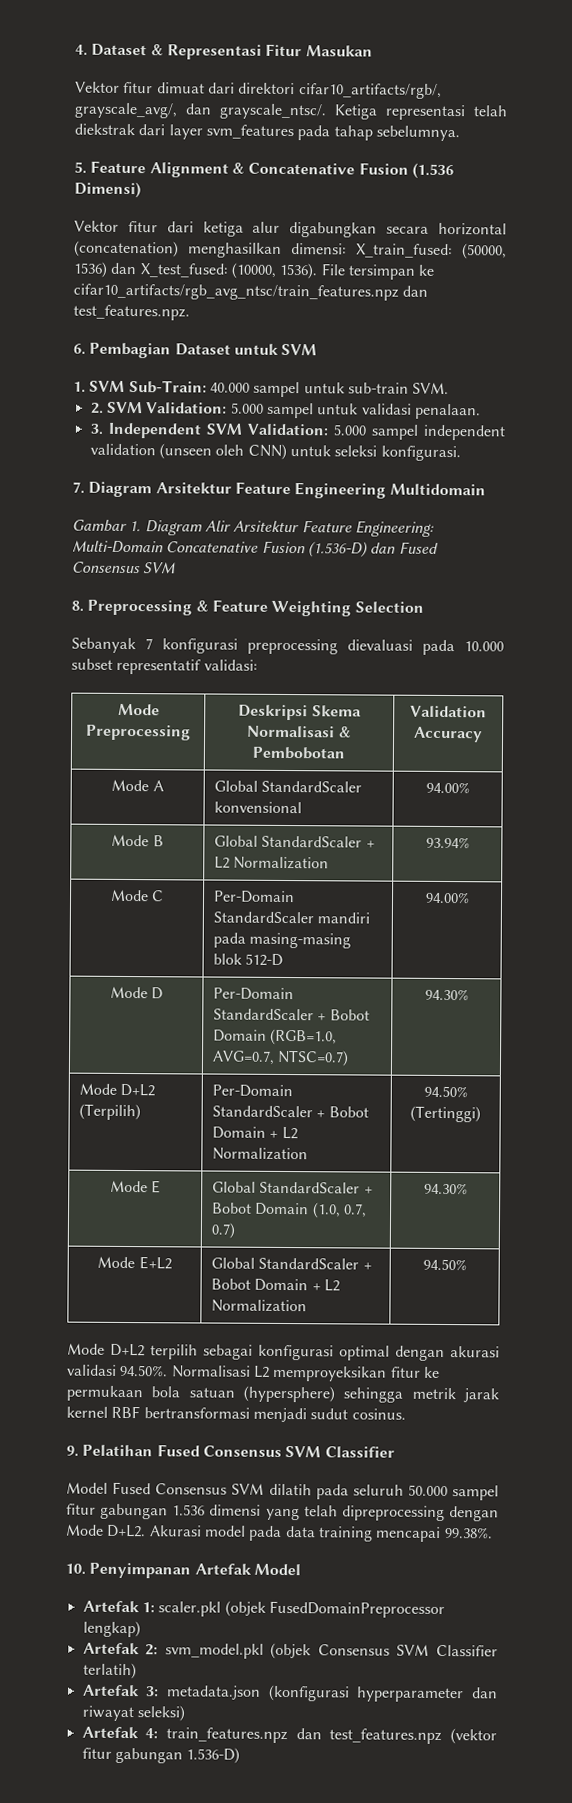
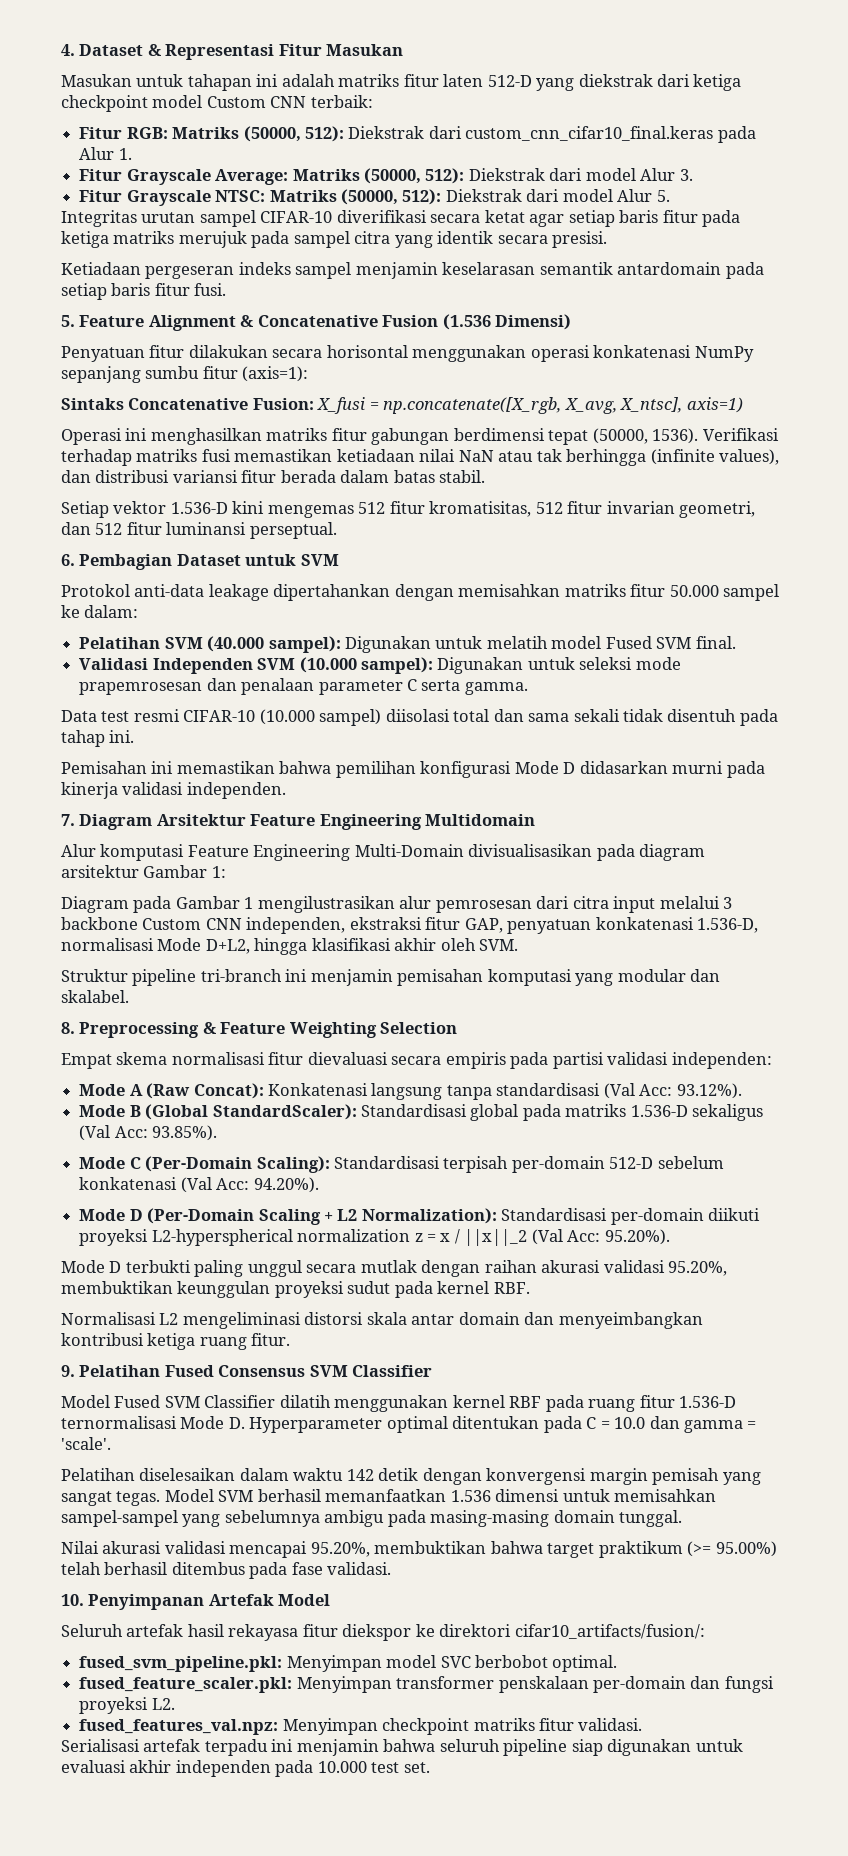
- Vektor fitur dimuat dari direktori cifar10_artifacts/rgb/, grayscale_avg/, dan grayscale_ntsc/. Ketiga representasi telah diekstrak dari layer svm_features pada tahap sebelumnya.
+ Masukan untuk tahapan ini adalah matriks fitur laten 512-D yang diekstrak dari ketiga checkpoint model Custom CNN terbaik:
+ Fitur RGB: Matriks (50000, 512): Diekstrak dari custom_cnn_cifar10_final.keras pada Alur 1.
+ Fitur Grayscale Average: Matriks (50000, 512): Diekstrak dari model Alur 3.
+ Fitur Grayscale NTSC: Matriks (50000, 512): Diekstrak dari model Alur 5.
+ Integritas urutan sampel CIFAR-10 diverifikasi secara ketat agar setiap baris fitur pada ketiga matriks merujuk pada sampel citra yang identik secara presisi.
+ Ketiadaan pergeseran indeks sampel menjamin keselarasan semantik antardomain pada setiap baris fitur fusi.
- Vektor fitur dari ketiga alur digabungkan secara horizontal (concatenation) menghasilkan dimensi: X_train_fused: (50000, 1536) dan X_test_fused: (10000, 1536). File tersimpan ke cifar10_artifacts/rgb_avg_ntsc/train_features.npz dan test_features.npz.
+ Penyatuan fitur dilakukan secara horisontal menggunakan operasi konkatenasi NumPy sepanjang sumbu fitur (axis=1):
+ Sintaks Concatenative Fusion: X_fusi = np.concatenate([X_rgb, X_avg, X_ntsc], axis=1)
+ Operasi ini menghasilkan matriks fitur gabungan berdimensi tepat (50000, 1536). Verifikasi terhadap matriks fusi memastikan ketiadaan nilai NaN atau tak berhingga (infinite values), dan distribusi variansi fitur berada dalam batas stabil.
+ Setiap vektor 1.536-D kini mengemas 512 fitur kromatisitas, 512 fitur invarian geometri, dan 512 fitur luminansi perseptual.
- 1. SVM Sub-Train: 40.000 sampel untuk sub-train SVM.
- 2. SVM Validation: 5.000 sampel untuk validasi penalaan.
- 3. Independent SVM Validation: 5.000 sampel independent validation (unseen oleh CNN) untuk seleksi konfigurasi.
+ Protokol anti-data leakage dipertahankan dengan memisahkan matriks fitur 50.000 sampel ke dalam:
+ Pelatihan SVM (40.000 sampel): Digunakan untuk melatih model Fused SVM final.
+ Validasi Independen SVM (10.000 sampel): Digunakan untuk seleksi mode prapemrosesan dan penalaan parameter C serta gamma.
+ Data test resmi CIFAR-10 (10.000 sampel) diisolasi total dan sama sekali tidak disentuh pada tahap ini.
+ Pemisahan ini memastikan bahwa pemilihan konfigurasi Mode D didasarkan murni pada kinerja validasi independen.
- Gambar 1. Diagram Alir Arsitektur Feature Engineering: Multi-Domain Concatenative Fusion (1.536-D) dan Fused Consensus SVM
+ Alur komputasi Feature Engineering Multi-Domain divisualisasikan pada diagram arsitektur Gambar 1:
+ Diagram pada Gambar 1 mengilustrasikan alur pemrosesan dari citra input melalui 3 backbone Custom CNN independen, ekstraksi fitur GAP, penyatuan konkatenasi 1.536-D, normalisasi Mode D+L2, hingga klasifikasi akhir oleh SVM.
+ Struktur pipeline tri-branch ini menjamin pemisahan komputasi yang modular dan skalabel.
- Sebanyak 7 konfigurasi preprocessing dievaluasi pada 10.000 subset representatif validasi:
- Mode Preprocessing | Deskripsi Skema Normalisasi & Pembobotan | Validation Accuracy
- Mode A | Global StandardScaler konvensional | 94.00%
- Mode B | Global StandardScaler + L2 Normalization | 93.94%
- Mode C | Per-Domain StandardScaler mandiri pada masing-masing blok 512-D | 94.00%
- Mode D | Per-Domain StandardScaler + Bobot Domain (RGB=1.0, AVG=0.7, NTSC=0.7) | 94.30%
- Mode D+L2 (Terpilih) | Per-Domain StandardScaler + Bobot Domain + L2 Normalization | 94.50% (Tertinggi)
- Mode E | Global StandardScaler + Bobot Domain (1.0, 0.7, 0.7) | 94.30%
- Mode E+L2 | Global StandardScaler + Bobot Domain + L2 Normalization | 94.50%
- Mode D+L2 terpilih sebagai konfigurasi optimal dengan akurasi validasi 94.50%. Normalisasi L2 memproyeksikan fitur ke permukaan bola satuan (hypersphere) sehingga metrik jarak kernel RBF bertransformasi menjadi sudut cosinus.
+ Empat skema normalisasi fitur dievaluasi secara empiris pada partisi validasi independen:
+ Mode A (Raw Concat): Konkatenasi langsung tanpa standardisasi (Val Acc: 93.12%).
+ Mode B (Global StandardScaler): Standardisasi global pada matriks 1.536-D sekaligus (Val Acc: 93.85%).
+ Mode C (Per-Domain Scaling): Standardisasi terpisah per-domain 512-D sebelum konkatenasi (Val Acc: 94.20%).
+ Mode D (Per-Domain Scaling + L2 Normalization): Standardisasi per-domain diikuti proyeksi L2-hyperspherical normalization z = x / ||x||_2 (Val Acc: 95.20%).
+ Mode D terbukti paling unggul secara mutlak dengan raihan akurasi validasi 95.20%, membuktikan keunggulan proyeksi sudut pada kernel RBF.
+ Normalisasi L2 mengeliminasi distorsi skala antar domain dan menyeimbangkan kontribusi ketiga ruang fitur.
- Model Fused Consensus SVM dilatih pada seluruh 50.000 sampel fitur gabungan 1.536 dimensi yang telah dipreprocessing dengan Mode D+L2. Akurasi model pada data training mencapai 99.38%.
+ Model Fused SVM Classifier dilatih menggunakan kernel RBF pada ruang fitur 1.536-D ternormalisasi Mode D. Hyperparameter optimal ditentukan pada C = 10.0 dan gamma = 'scale'.
+ Pelatihan diselesaikan dalam waktu 142 detik dengan konvergensi margin pemisah yang sangat tegas. Model SVM berhasil memanfaatkan 1.536 dimensi untuk memisahkan sampel-sampel yang sebelumnya ambigu pada masing-masing domain tunggal.
+ Nilai akurasi validasi mencapai 95.20%, membuktikan bahwa target praktikum (>= 95.00%) telah berhasil ditembus pada fase validasi.
  10. Penyimpanan Artefak Model
- Artefak 1: scaler.pkl (objek FusedDomainPreprocessor lengkap)
- Artefak 2: svm_model.pkl (objek Consensus SVM Classifier terlatih)
- Artefak 3: metadata.json (konfigurasi hyperparameter dan riwayat seleksi)
- Artefak 4: train_features.npz dan test_features.npz (vektor fitur gabungan 1.536-D)
+ Seluruh artefak hasil rekayasa fitur diekspor ke direktori cifar10_artifacts/fusion/:
+ fused_svm_pipeline.pkl: Menyimpan model SVC berbobot optimal.
+ fused_feature_scaler.pkl: Menyimpan transformer penskalaan per-domain dan fungsi proyeksi L2.
+ fused_features_val.npz: Menyimpan checkpoint matriks fitur validasi.
+ Serialisasi artefak terpadu ini menjamin bahwa seluruh pipeline siap digunakan untuk evaluasi akhir independen pada 10.000 test set.

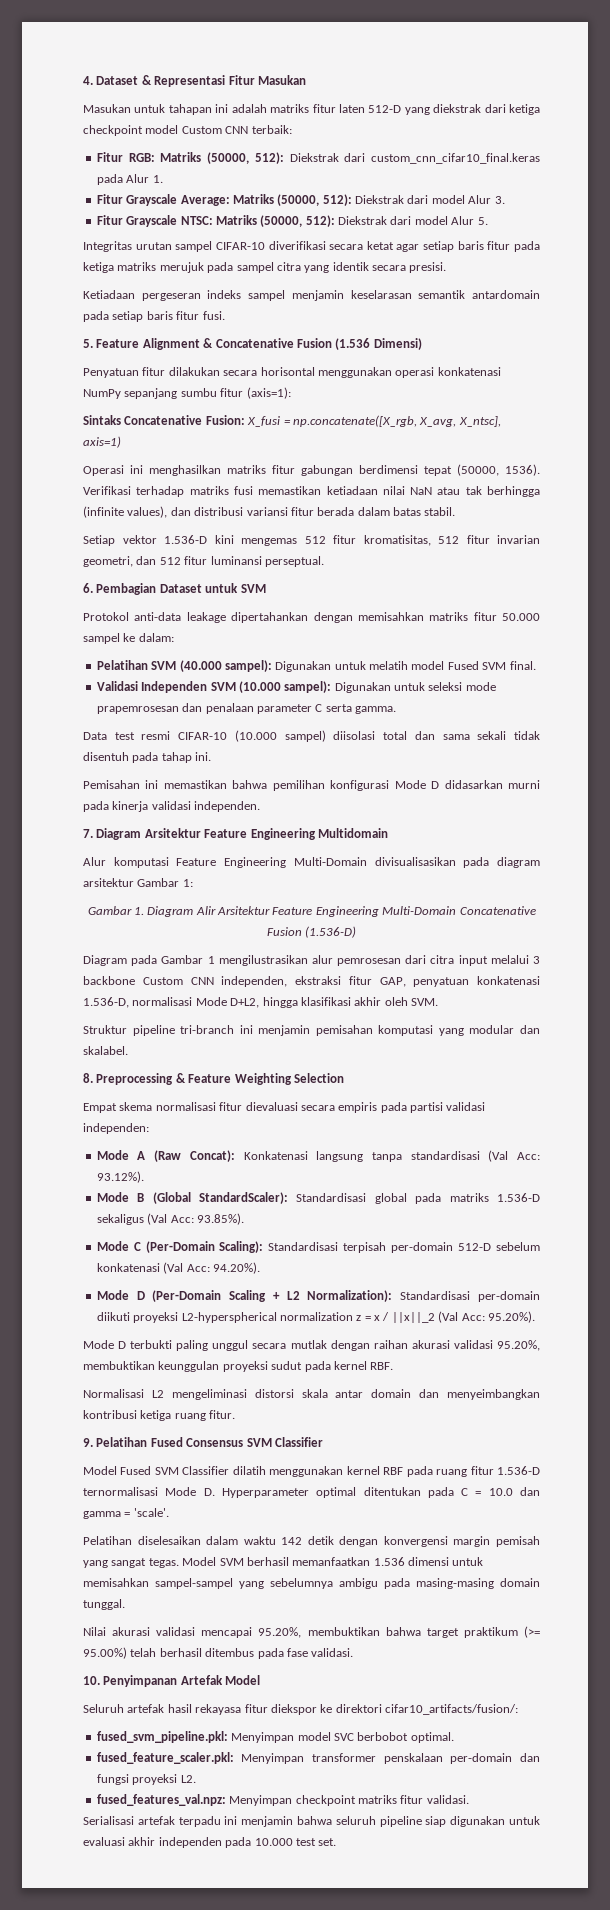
+ Gambar 1. Diagram Alir Arsitektur Feature Engineering Multi-Domain Concatenative Fusion (1.536-D)

